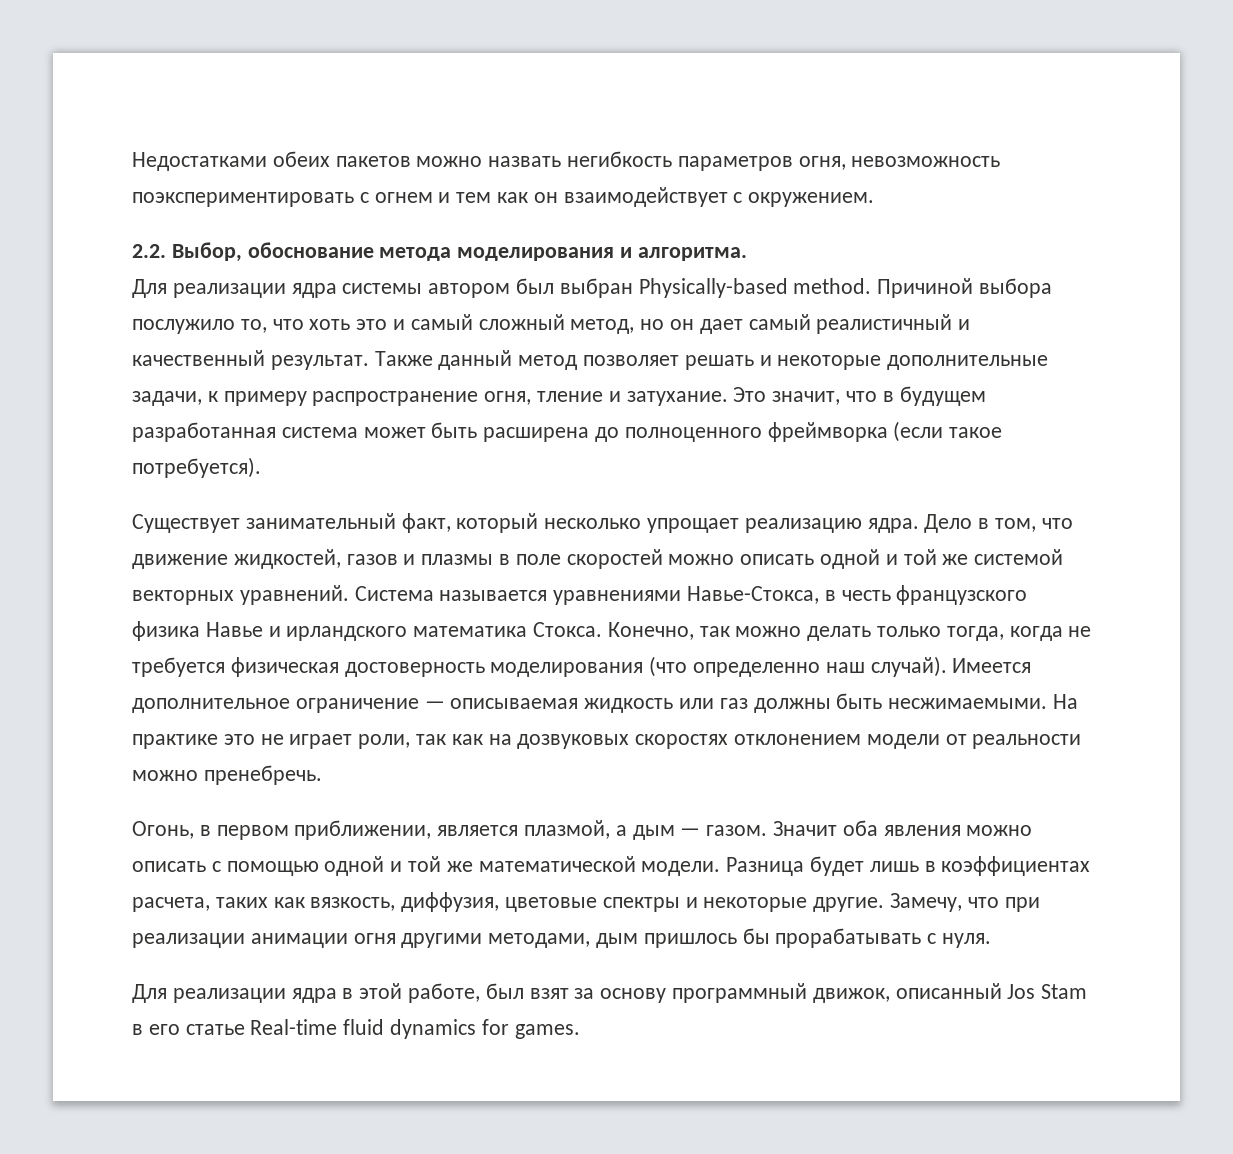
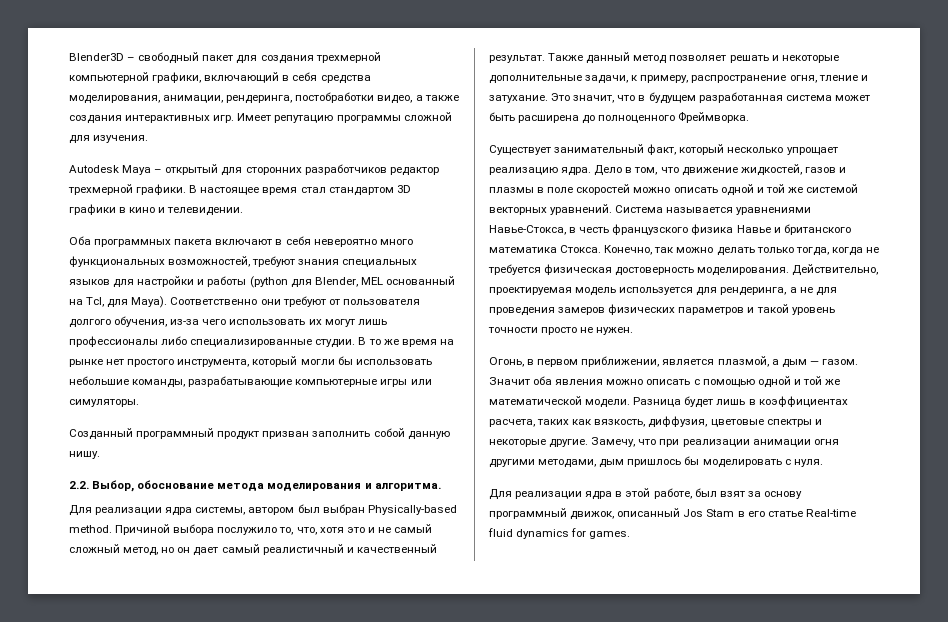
- Недостатками обеих пакетов можно назвать негибкость параметров огня, невозможность поэкспериментировать с огнем и тем как он взаимодействует с окружением.
+ Blender3D – свободный пакет для создания трехмерной компьютерной графики, включающий в себя средства моделирования, анимации, рендеринга, постобработки видео, а также создания интерактивных игр. Имеет репутацию программы сложной для изучения.
+ Autodesk Maya – открытый для сторонних разработчиков редактор трехмерной графики. В настоящее время стал стандартом 3D графики в кино и телевидении.
+ Оба программных пакета включают в себя невероятно много функциональных возможностей, требуют знания специальных языков для настройки и работы (python для Blender, MEL основанный на Tcl, для Maya). Соответственно они требуют от пользователя долгого обучения, из-за чего использовать их могут лишь профессионалы либо специализированные студии. В то же время на рынке нет простого инструмента, который могли бы использовать небольшие команды, разрабатывающие компьютерные игры или симуляторы.
+ Созданный программный продукт призван заполнить собой данную нишу.
- Для реализации ядра системы автором был выбран Physically-based method.
+ Для реализации ядра системы, автором был выбран Physically-based method.
- Причиной выбора послужило то, что хоть это и самый сложный метод, но он дает самый реалистичный и качественный результат.
+ Причиной выбора послужило то, что, хотя это и не самый сложный метод, но он дает самый реалистичный и качественный результат.
- Также данный метод позволяет решать и некоторые дополнительные задачи, к примеру распространение огня, тление и затухание.
+ Также данный метод позволяет решать и некоторые дополнительные задачи, к примеру, распространение огня, тление и затухание.
- Это значит, что в будущем разработанная система может быть расширена до полноценного фреймворка (если такое потребуется).
+ Это значит, что в будущем разработанная система может быть расширена до полноценного Фреймворка.
- Система называется уравнениями Навье-Стокса, в честь французского физика Навье и ирландского математика Стокса.
+ Система называется уравнениями Навье-Стокса, в честь французского физика Навье и британского математика Стокса.
- Конечно, так можно делать только тогда, когда не требуется физическая достоверность моделирования (что определенно наш случай). Имеется дополнительное ограничение — описываемая жидкость или газ должны быть несжимаемыми. На практике это не играет роли, так как на дозвуковых скоростях отклонением модели от реальности можно пренебречь.
+ Конечно, так можно делать только тогда, когда не требуется физическая достоверность моделирования. Действительно, проектируемая модель используется для рендеринга, а не для проведения замеров физических параметров и такой уровень точности просто не нужен.
- Замечу, что при реализации анимации огня другими методами, дым пришлось бы прорабатывать с нуля.
+ Замечу, что при реализации анимации огня другими методами, дым пришлось бы моделировать с нуля.

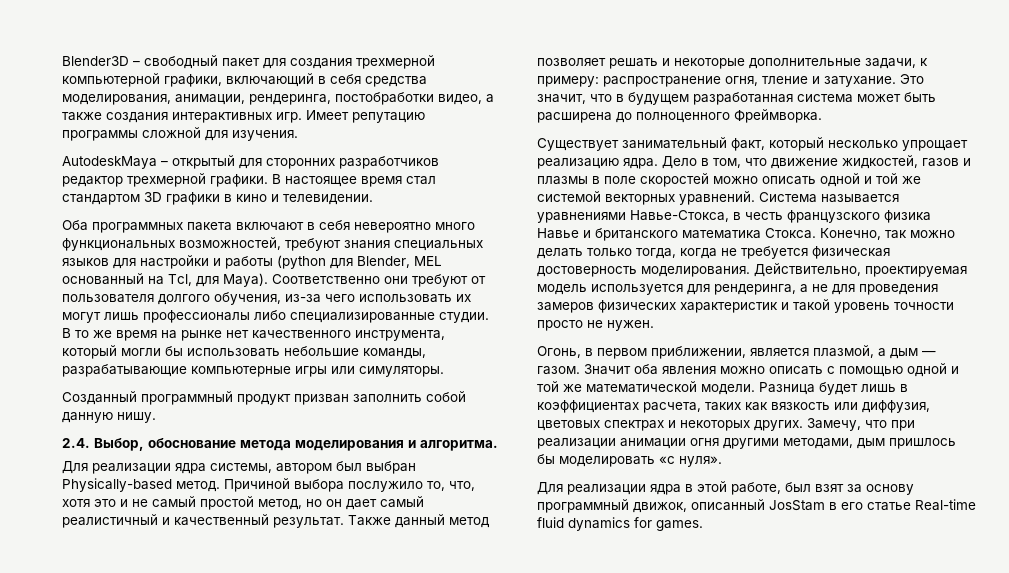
- Autodesk Maya – открытый для сторонних разработчиков редактор трехмерной графики.
+ AutodeskMaya – открытый для сторонних разработчиков редактор трехмерной графики.
- В то же время на рынке нет простого инструмента, который могли бы использовать небольшие команды, разрабатывающие компьютерные игры или симуляторы.
+ В то же время на рынке нет качественного инструмента, который могли бы использовать небольшие команды, разрабатывающие компьютерные игры или симуляторы.
- 2.2. Выбор, обоснование метода моделирования и алгоритма.
+ 2.4. Выбор, обоснование метода моделирования и алгоритма.
- Для реализации ядра системы, автором был выбран Physically-based method.
+ Для реализации ядра системы, автором был выбран Physically-based метод.
- Причиной выбора послужило то, что, хотя это и не самый сложный метод, но он дает самый реалистичный и качественный результат.
+ Причиной выбора послужило то, что, хотя это и не самый простой метод, но он дает самый реалистичный и качественный результат.
- Также данный метод позволяет решать и некоторые дополнительные задачи, к примеру, распространение огня, тление и затухание.
+ Также данный метод позволяет решать и некоторые дополнительные задачи, к примеру: распространение огня, тление и затухание.
- Действительно, проектируемая модель используется для рендеринга, а не для проведения замеров физических параметров и такой уровень точности просто не нужен.
+ Действительно, проектируемая модель используется для рендеринга, а не для проведения замеров физических характеристик и такой уровень точности просто не нужен.
- Разница будет лишь в коэффициентах расчета, таких как вязкость, диффузия, цветовые спектры и некоторые другие.
+ Разница будет лишь в коэффициентах расчета, таких как вязкость или диффузия, цветовых спектрах и некоторых других.
- Замечу, что при реализации анимации огня другими методами, дым пришлось бы моделировать с нуля.
+ Замечу, что при реализации анимации огня другими методами, дым пришлось бы моделировать «с нуля».
- Для реализации ядра в этой работе, был взят за основу программный движок, описанный Jos Stam в его статье Real-time fluid dynamics for games.
+ Для реализации ядра в этой работе, был взят за основу программный движок, описанный JosStam в его статье Real-time fluid dynamics for games.

